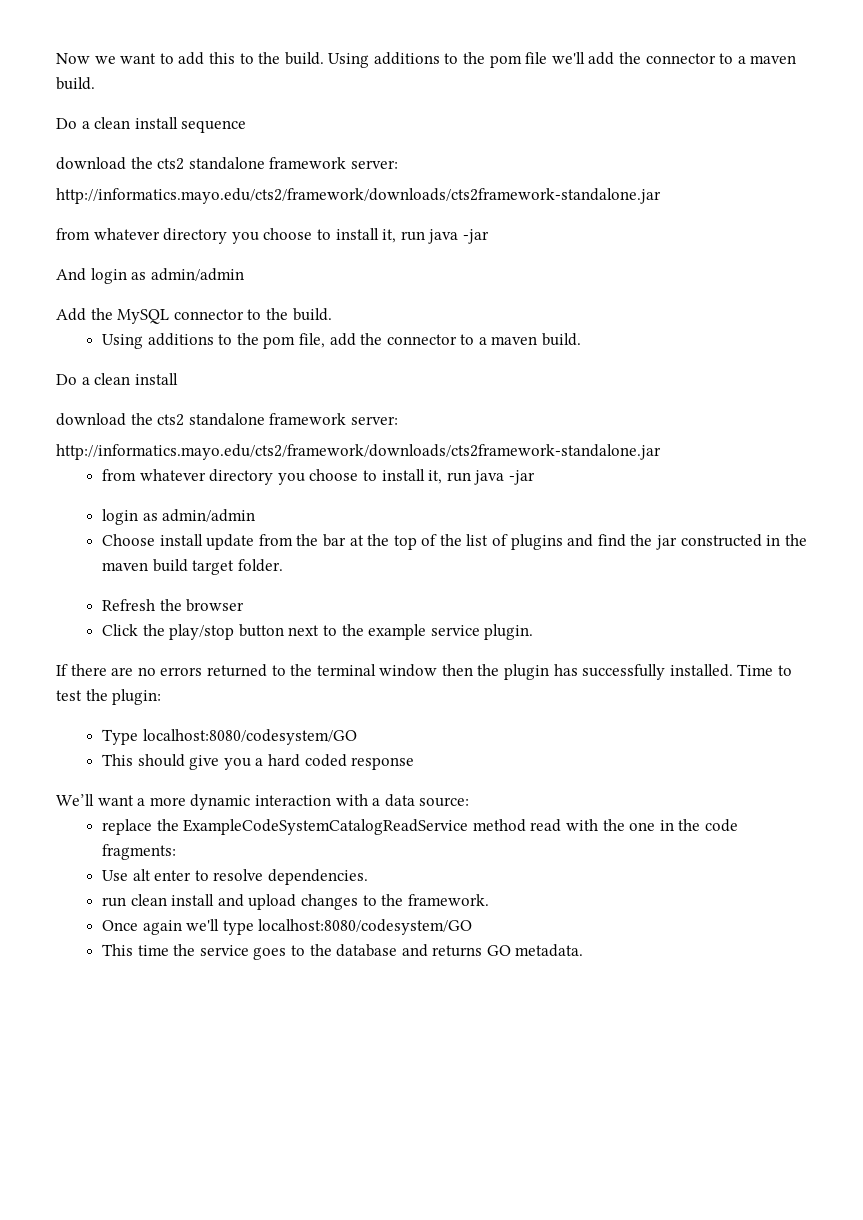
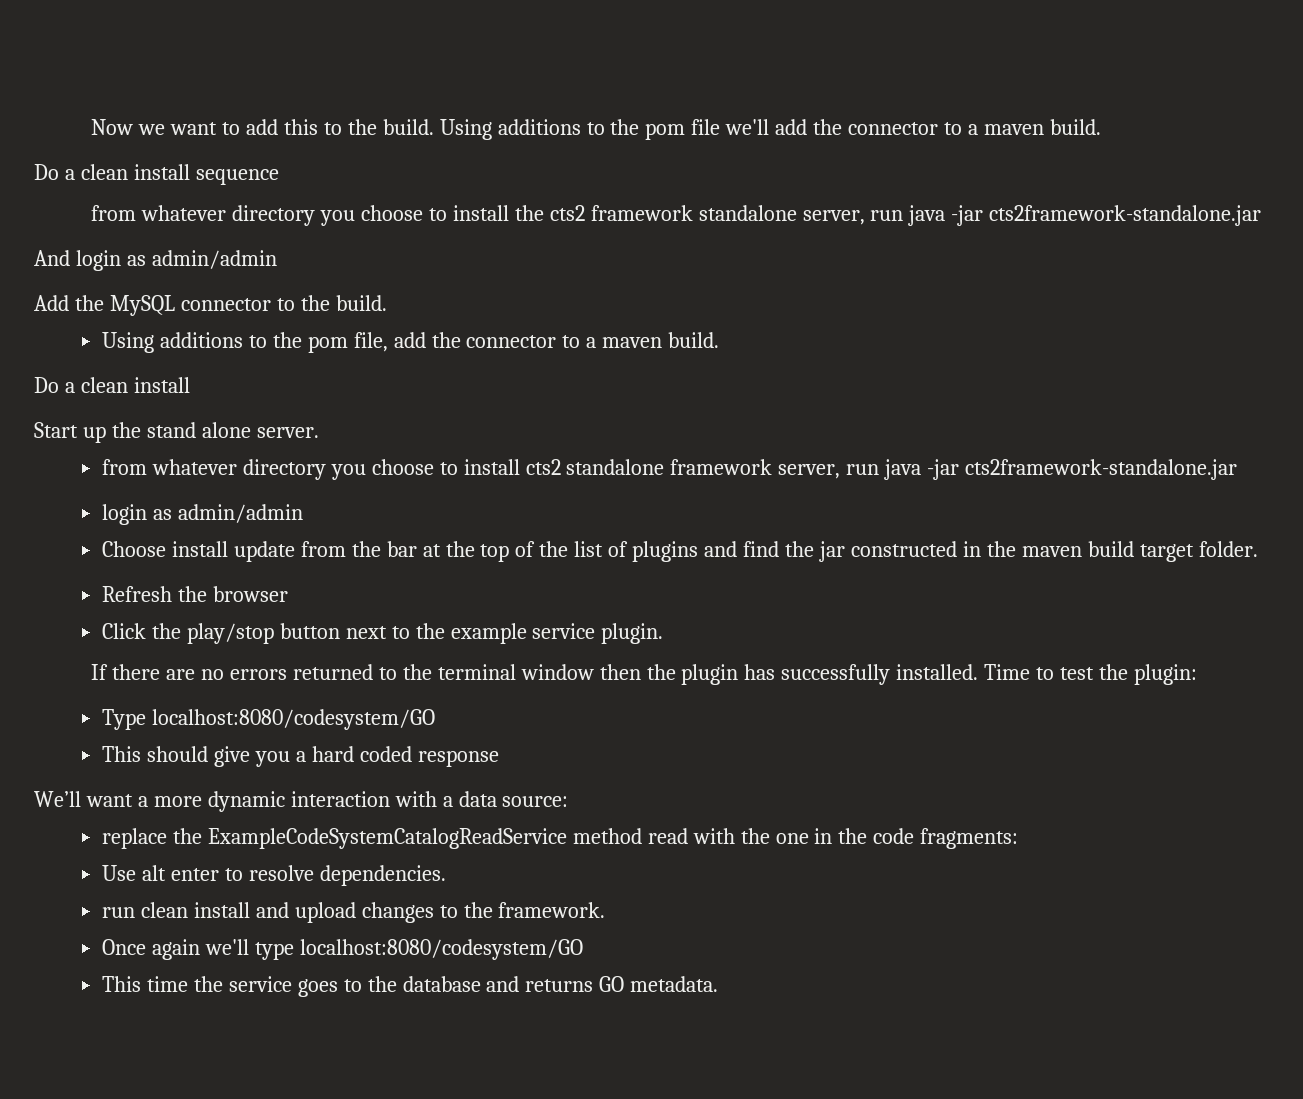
  Do a clean install sequence
- download the cts2 standalone framework server:
- http://informatics.mayo.edu/cts2/framework/downloads/cts2framework-standalone.jar
- from whatever directory you choose to install it, run java -jar
+ from whatever directory you choose to install the cts2 framework standalone server, run java -jar cts2framework-standalone.jar
  Using additions to the pom file, add the connector to a maven build.
  Do a clean install
- download the cts2 standalone framework server:
- http://informatics.mayo.edu/cts2/framework/downloads/cts2framework-standalone.jar
- from whatever directory you choose to install it, run java -jar
+ Start up the stand alone server.
+ from whatever directory you choose to install cts2 standalone framework server, run java -jar cts2framework-standalone.jar

